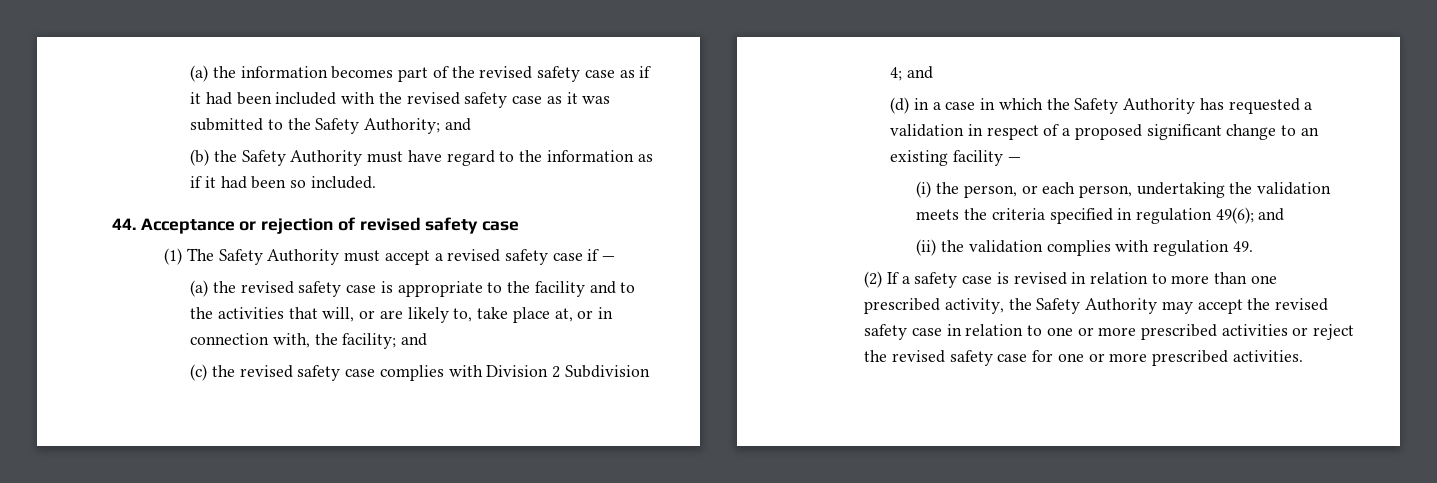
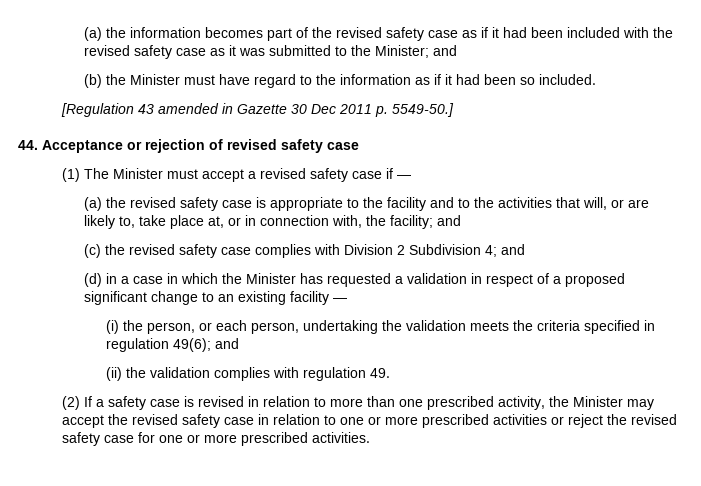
- (a) the information becomes part of the revised safety case as if it had been included with the revised safety case as it was submitted to the Safety Authority; and
+ (a) the information becomes part of the revised safety case as if it had been included with the revised safety case as it was submitted to the Minister; and
- (b) the Safety Authority must have regard to the information as if it had been so included.
+ (b) the Minister must have regard to the information as if it had been so included.
+ [Regulation 43 amended in Gazette 30 Dec 2011 p. 5549-50.]
- (1) The Safety Authority must accept a revised safety case if —
+ (1) The Minister must accept a revised safety case if —
- (d) in a case in which the Safety Authority has requested a validation in respect of a proposed significant change to an existing facility —
+ (d) in a case in which the Minister has requested a validation in respect of a proposed significant change to an existing facility —
- (2) If a safety case is revised in relation to more than one prescribed activity, the Safety Authority may accept the revised safety case in relation to one or more prescribed activities or reject the revised safety case for one or more prescribed activities.
+ (2) If a safety case is revised in relation to more than one prescribed activity, the Minister may accept the revised safety case in relation to one or more prescribed activities or reject the revised safety case for one or more prescribed activities.

